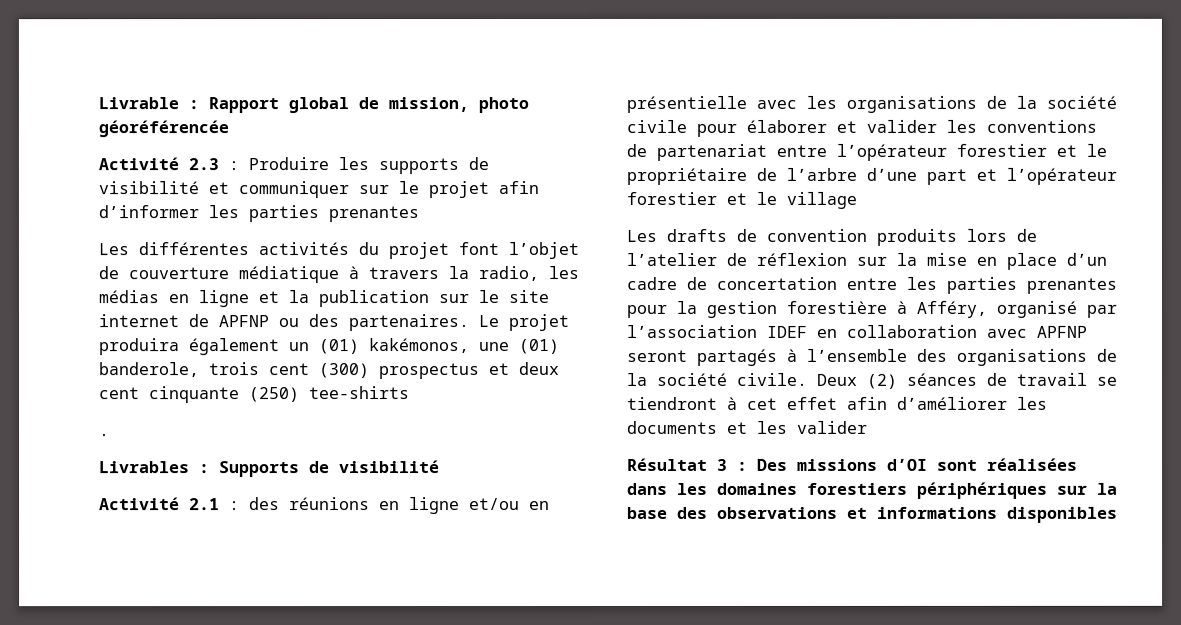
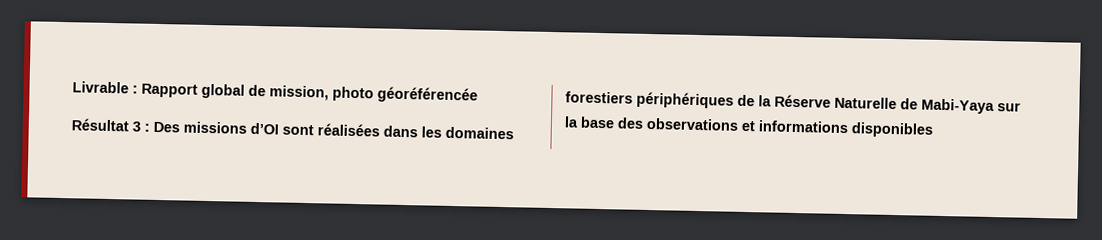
- Activité 2.3 : Produire les supports de visibilité et communiquer sur le projet afin d’informer les parties prenantes
- Les différentes activités du projet font l’objet de couverture médiatique à travers la radio, les médias en ligne et la publication sur le site internet de APFNP ou des partenaires. Le projet produira également un (01) kakémonos, une (01) banderole, trois cent (300) prospectus et deux cent cinquante (250) tee-shirts
- .
- Livrables : Supports de visibilité
- Activité 2.1 : des réunions en ligne et/ou en présentielle avec les organisations de la société civile pour élaborer et valider les conventions de partenariat entre l’opérateur forestier et le propriétaire de l’arbre d’une part et l’opérateur forestier et le village
- Les drafts de convention produits lors de l’atelier de réflexion sur la mise en place d’un cadre de concertation entre les parties prenantes pour la gestion forestière à Afféry, organisé par l’association IDEF en collaboration avec APFNP seront partagés à l’ensemble des organisations de la société civile. Deux (2) séances de travail se tiendront à cet effet afin d’améliorer les documents et les valider
- Résultat 3 : Des missions d’OI sont réalisées dans les domaines forestiers périphériques sur la base des observations et informations disponibles
+ Résultat 3 : Des missions d’OI sont réalisées dans les domaines forestiers périphériques de la Réserve Naturelle de Mabi-Yaya sur la base des observations et informations disponibles

